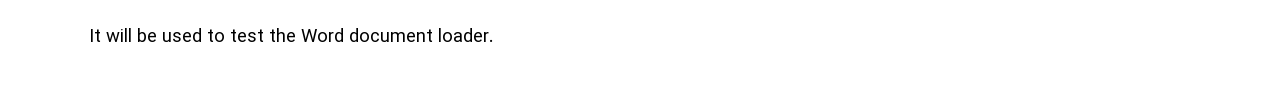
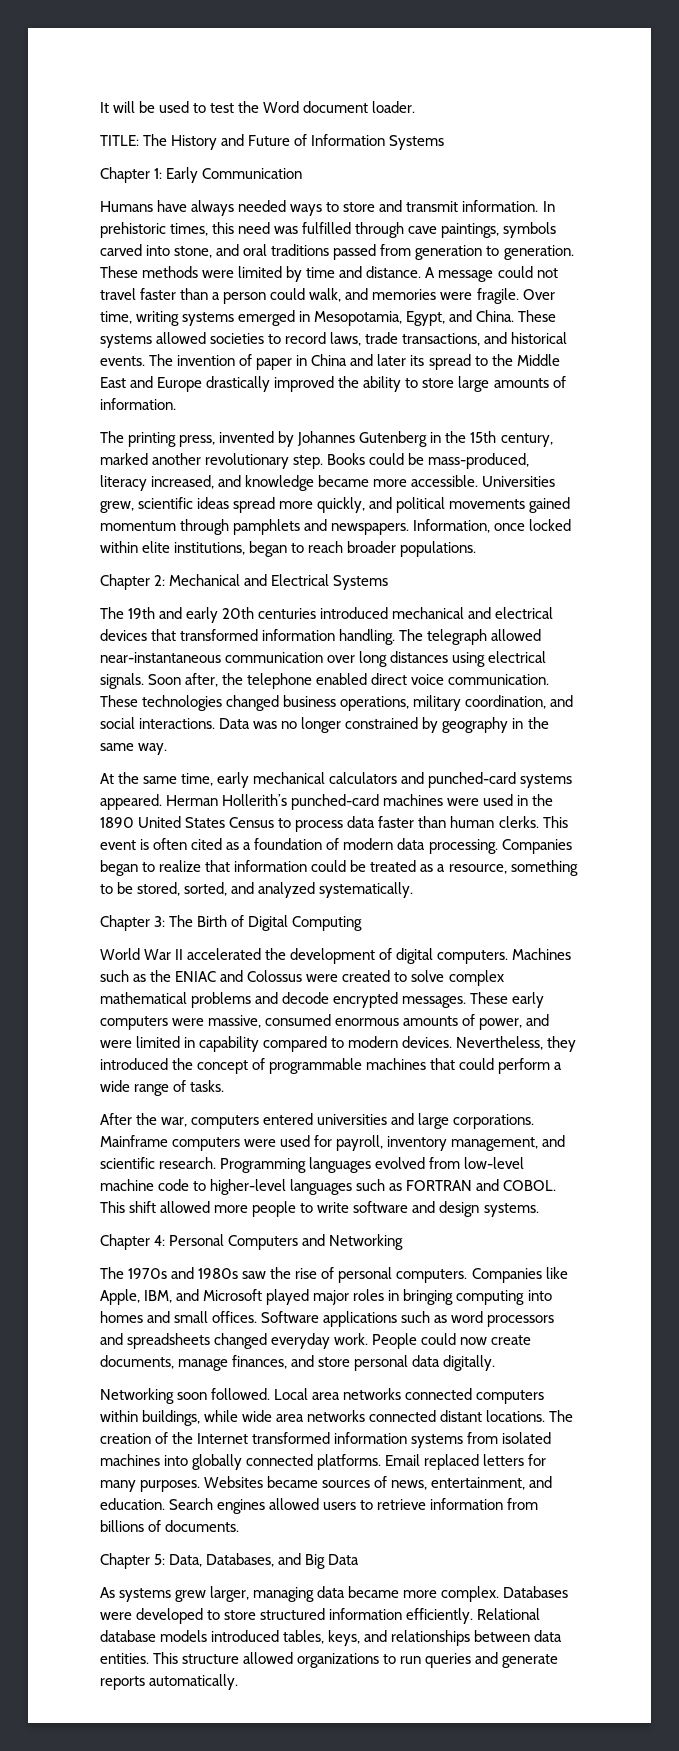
+ TITLE: The History and Future of Information Systems
+ Chapter 1: Early Communication
+ Humans have always needed ways to store and transmit information. In prehistoric times, this need was fulfilled through cave paintings, symbols carved into stone, and oral traditions passed from generation to generation. These methods were limited by time and distance. A message could not travel faster than a person could walk, and memories were fragile. Over time, writing systems emerged in Mesopotamia, Egypt, and China. These systems allowed societies to record laws, trade transactions, and historical events. The invention of paper in China and later its spread to the Middle East and Europe drastically improved the ability to store large amounts of information.
+ The printing press, invented by Johannes Gutenberg in the 15th century, marked another revolutionary step. Books could be mass-produced, literacy increased, and knowledge became more accessible. Universities grew, scientific ideas spread more quickly, and political movements gained momentum through pamphlets and newspapers. Information, once locked within elite institutions, began to reach broader populations.
+ Chapter 2: Mechanical and Electrical Systems
+ The 19th and early 20th centuries introduced mechanical and electrical devices that transformed information handling. The telegraph allowed near-instantaneous communication over long distances using electrical signals. Soon after, the telephone enabled direct voice communication. These technologies changed business operations, military coordination, and social interactions. Data was no longer constrained by geography in the same way.
+ At the same time, early mechanical calculators and punched-card systems appeared. Herman Hollerith’s punched-card machines were used in the 1890 United States Census to process data faster than human clerks. This event is often cited as a foundation of modern data processing. Companies began to realize that information could be treated as a resource, something to be stored, sorted, and analyzed systematically.
+ Chapter 3: The Birth of Digital Computing
+ World War II accelerated the development of digital computers. Machines such as the ENIAC and Colossus were created to solve complex mathematical problems and decode encrypted messages. These early computers were massive, consumed enormous amounts of power, and were limited in capability compared to modern devices. Nevertheless, they introduced the concept of programmable machines that could perform a wide range of tasks.
+ After the war, computers entered universities and large corporations. Mainframe computers were used for payroll, inventory management, and scientific research. Programming languages evolved from low-level machine code to higher-level languages such as FORTRAN and COBOL. This shift allowed more people to write software and design systems.
+ Chapter 4: Personal Computers and Networking
+ The 1970s and 1980s saw the rise of personal computers. Companies like Apple, IBM, and Microsoft played major roles in bringing computing into homes and small offices. Software applications such as word processors and spreadsheets changed everyday work. People could now create documents, manage finances, and store personal data digitally.
+ Networking soon followed. Local area networks connected computers within buildings, while wide area networks connected distant locations. The creation of the Internet transformed information systems from isolated machines into globally connected platforms. Email replaced letters for many purposes. Websites became sources of news, entertainment, and education. Search engines allowed users to retrieve information from billions of documents.
+ Chapter 5: Data, Databases, and Big Data
+ As systems grew larger, managing data became more complex. Databases were developed to store structured information efficiently. Relational database models introduced tables, keys, and relationships between data entities. This structure allowed organizations to run queries and generate reports automatically.

